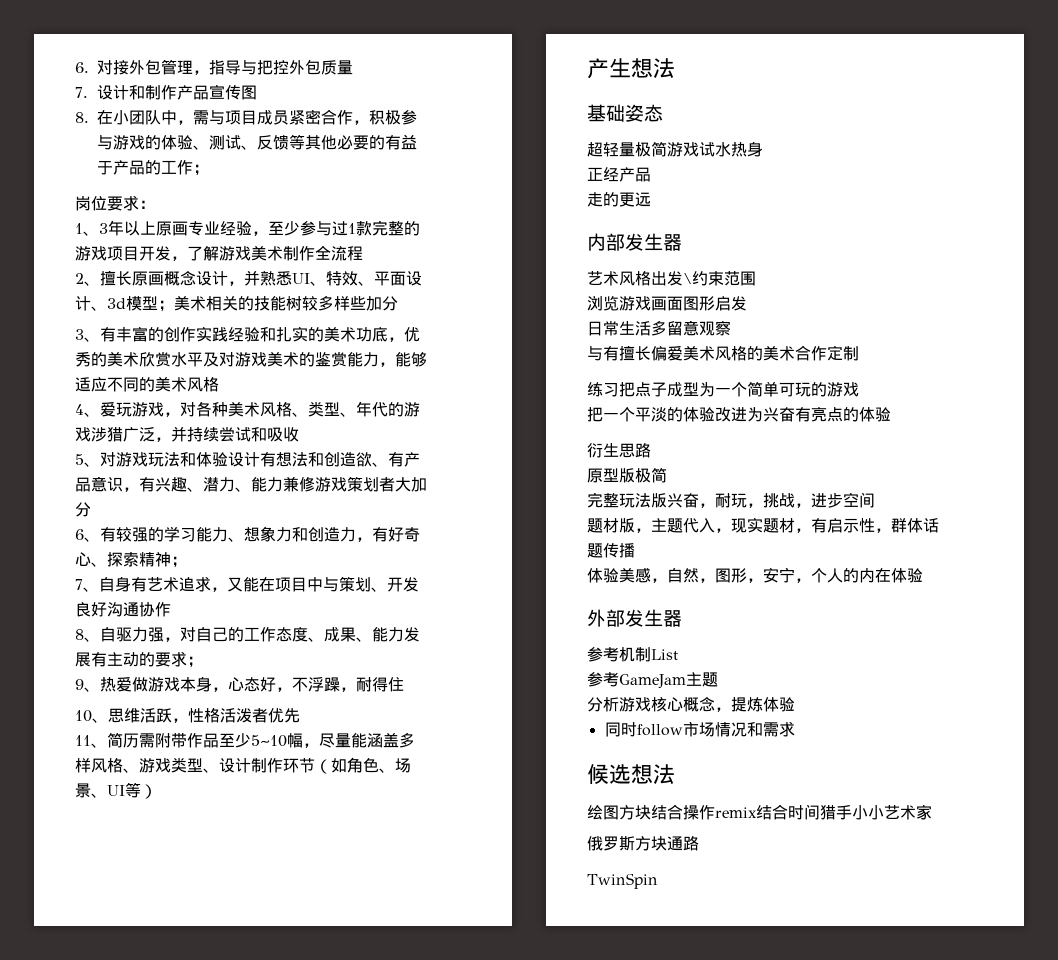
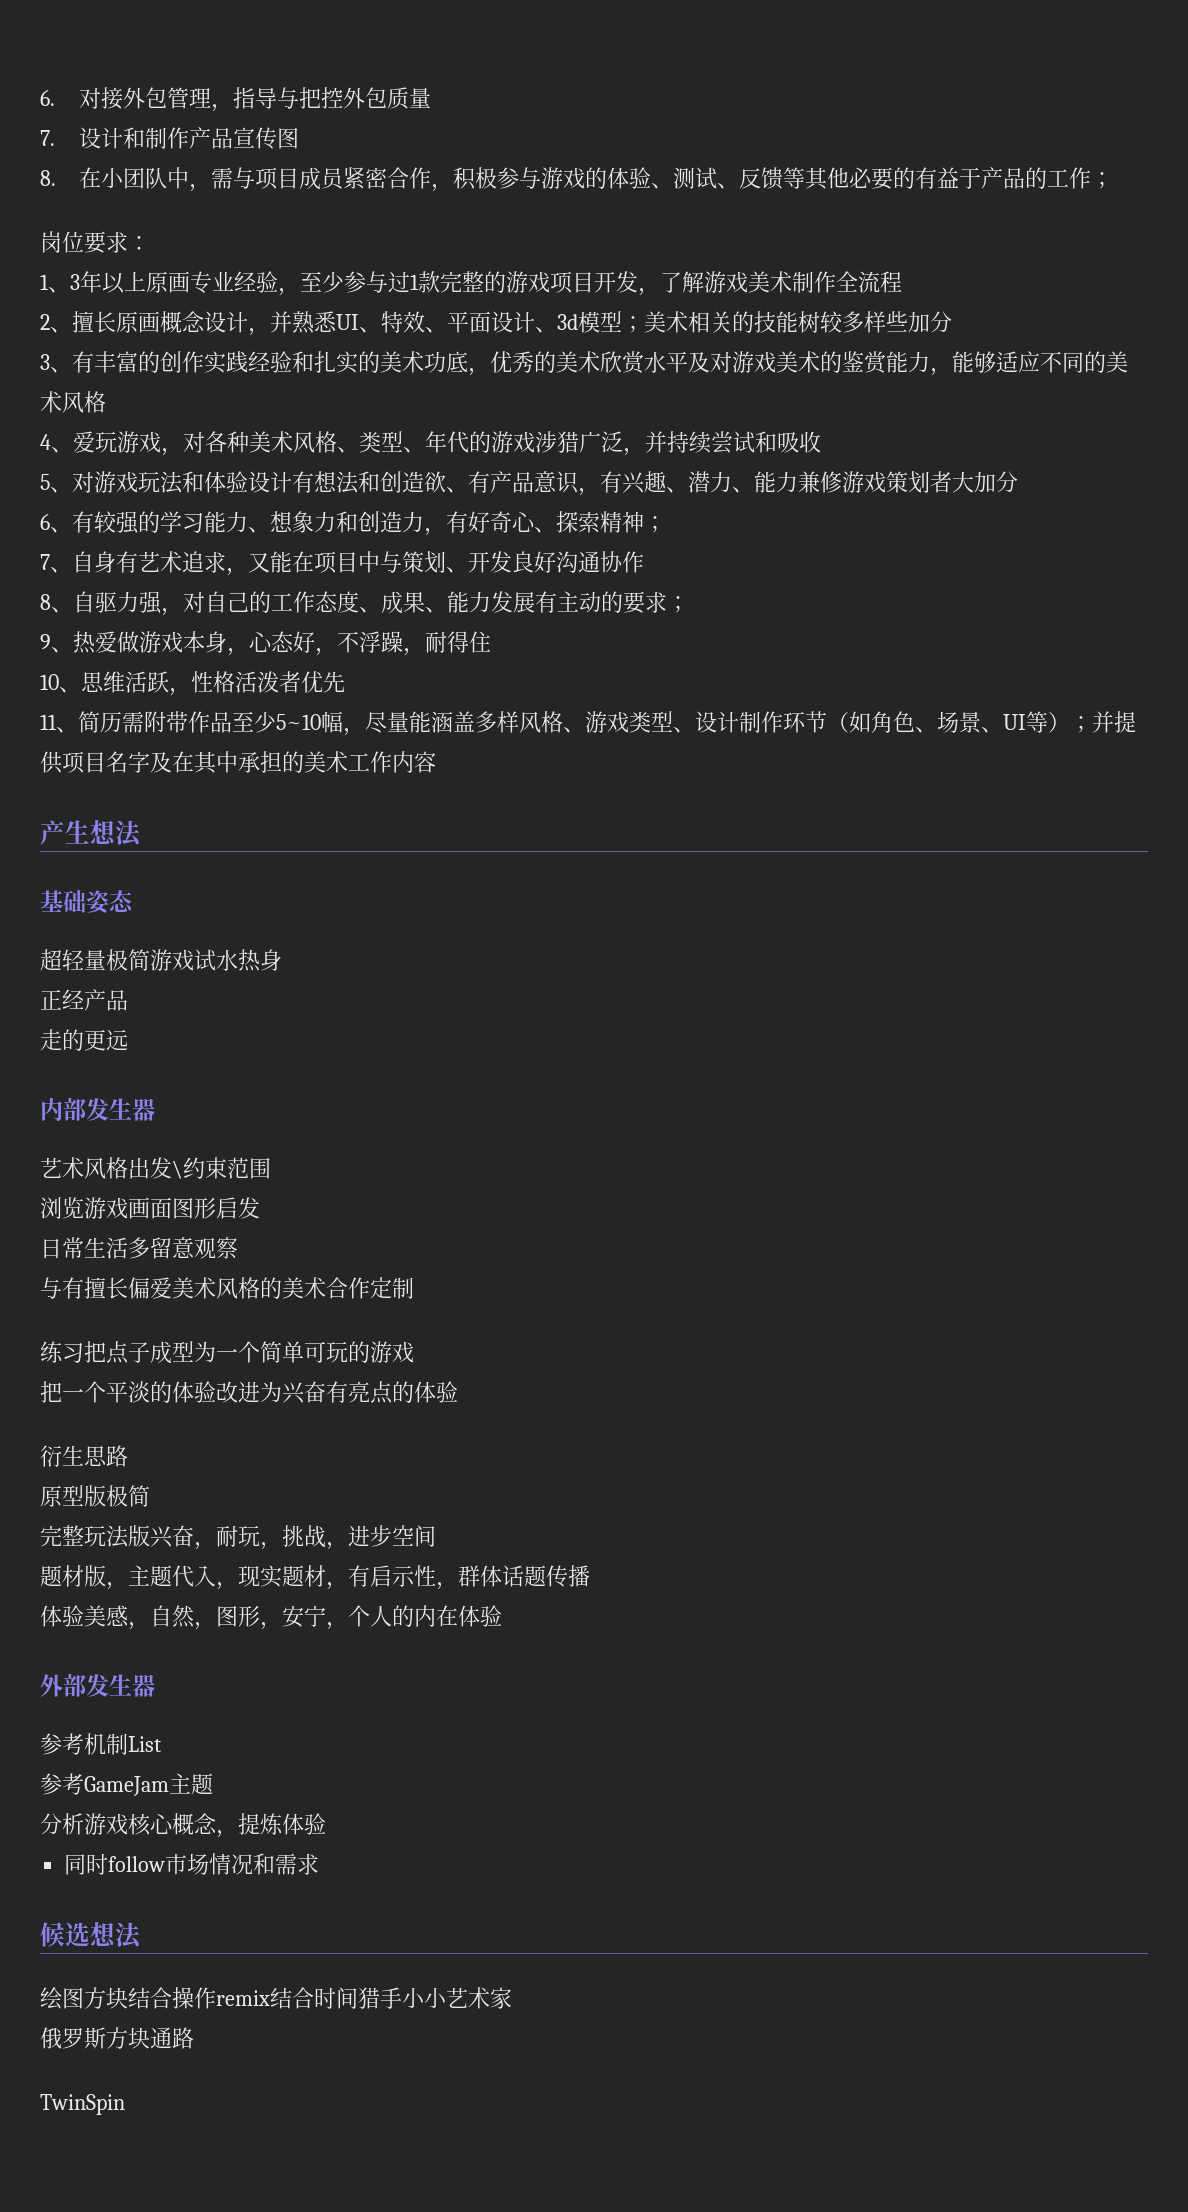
- 11、简历需附带作品至少5~10幅，尽量能涵盖多样风格、游戏类型、设计制作环节（如角色、场景、UI等）
+ 11、简历需附带作品至少5~10幅，尽量能涵盖多样风格、游戏类型、设计制作环节（如角色、场景、UI等）；并提供项目名字及在其中承担的美术工作内容

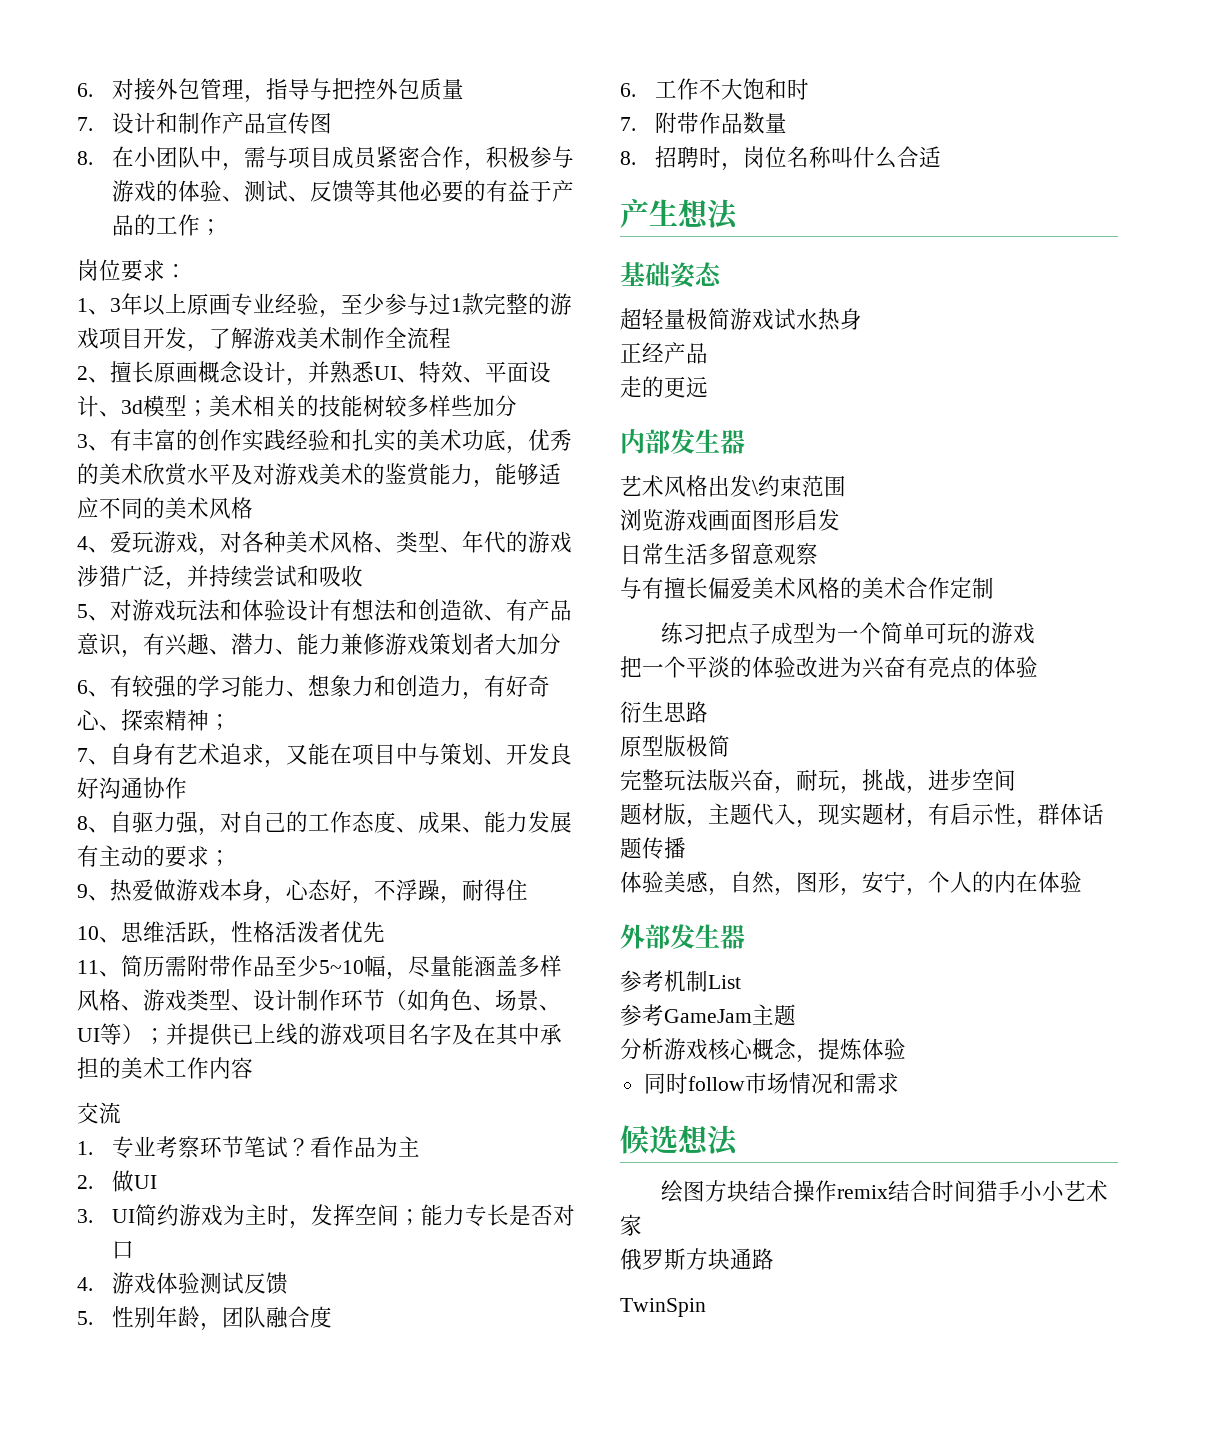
- 11、简历需附带作品至少5~10幅，尽量能涵盖多样风格、游戏类型、设计制作环节（如角色、场景、UI等）；并提供项目名字及在其中承担的美术工作内容
+ 11、简历需附带作品至少5~10幅，尽量能涵盖多样风格、游戏类型、设计制作环节（如角色、场景、UI等）；并提供已上线的游戏项目名字及在其中承担的美术工作内容
+ 交流
+ 1.专业考察环节笔试？看作品为主
+ 2.做UI
+ 3. UI简约游戏为主时，发挥空间；能力专长是否对口
+ 4.游戏体验测试反馈
+ 5.性别年龄，团队融合度
+ 6.工作不大饱和时
+ 7.附带作品数量
+ 8.招聘时，岗位名称叫什么合适

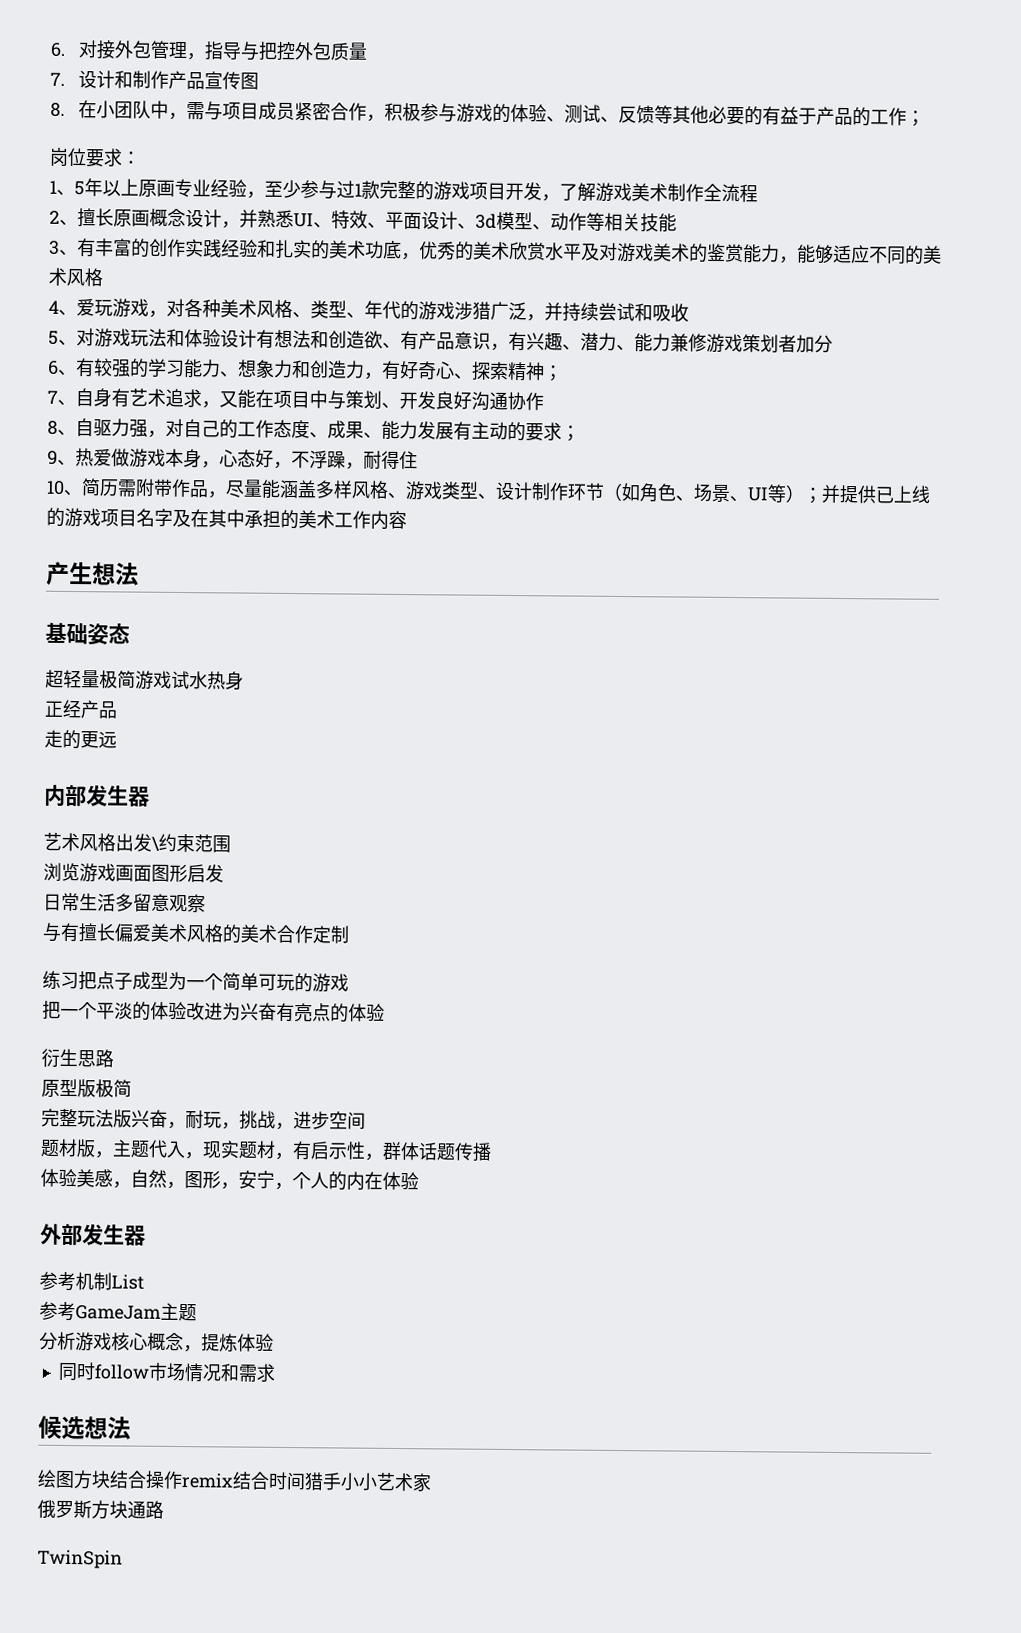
- 1、3年以上原画专业经验，至少参与过1款完整的游戏项目开发，了解游戏美术制作全流程
+ 1、5年以上原画专业经验，至少参与过1款完整的游戏项目开发，了解游戏美术制作全流程
- 2、擅长原画概念设计，并熟悉UI、特效、平面设计、3d模型；美术相关的技能树较多样些加分
+ 2、擅长原画概念设计，并熟悉UI、特效、平面设计、3d模型、动作等相关技能
- 5、对游戏玩法和体验设计有想法和创造欲、有产品意识，有兴趣、潜力、能力兼修游戏策划者大加分
+ 5、对游戏玩法和体验设计有想法和创造欲、有产品意识，有兴趣、潜力、能力兼修游戏策划者加分
- 10、思维活跃，性格活泼者优先
- 11、简历需附带作品至少5~10幅，尽量能涵盖多样风格、游戏类型、设计制作环节（如角色、场景、UI等）；并提供已上线的游戏项目名字及在其中承担的美术工作内容
+ 10、简历需附带作品，尽量能涵盖多样风格、游戏类型、设计制作环节（如角色、场景、UI等）；并提供已上线的游戏项目名字及在其中承担的美术工作内容
- 交流
- 1.专业考察环节笔试？看作品为主
- 2.做UI
- 3. UI简约游戏为主时，发挥空间；能力专长是否对口
- 4.游戏体验测试反馈
- 5.性别年龄，团队融合度
- 6.工作不大饱和时
- 7.附带作品数量
- 8.招聘时，岗位名称叫什么合适

